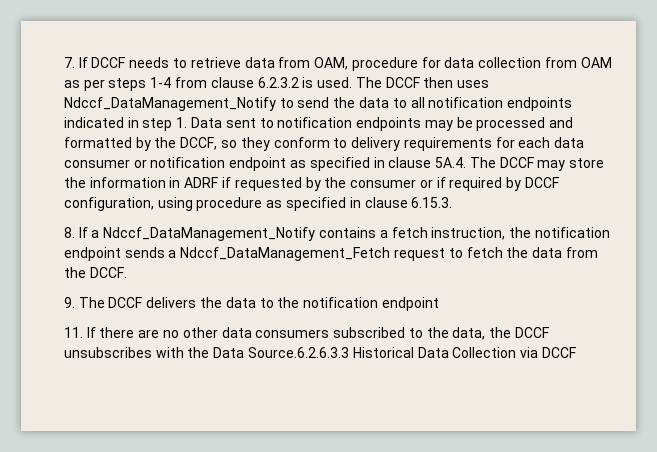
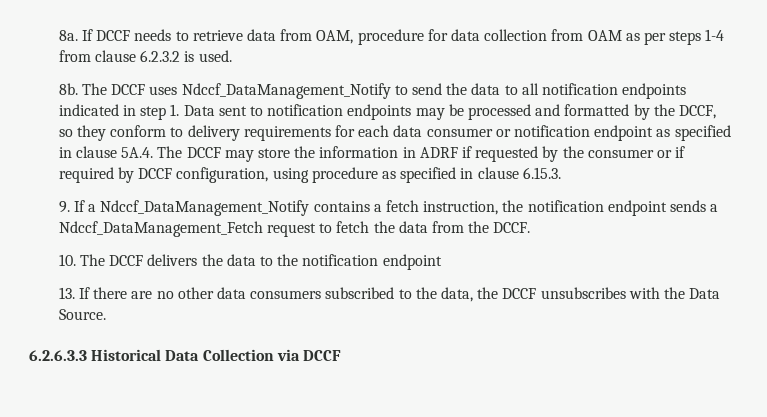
- 7. If DCCF needs to retrieve data from OAM, procedure for data collection from OAM as per steps 1-4 from clause 6.2.3.2 is used. The DCCF then uses Ndccf_DataManagement_Notify to send the data to all notification endpoints indicated in step 1. Data sent to notification endpoints may be processed and formatted by the DCCF, so they conform to delivery requirements for each data consumer or notification endpoint as specified in clause 5A.4. The DCCF may store the information in ADRF if requested by the consumer or if required by DCCF configuration, using procedure as specified in clause 6.15.3.
+ 8a. If DCCF needs to retrieve data from OAM, procedure for data collection from OAM as per steps 1-4 from clause 6.2.3.2 is used.
+ 8b. The DCCF uses Ndccf_DataManagement_Notify to send the data to all notification endpoints indicated in step 1. Data sent to notification endpoints may be processed and formatted by the DCCF, so they conform to delivery requirements for each data consumer or notification endpoint as specified in clause 5A.4. The DCCF may store the information in ADRF if requested by the consumer or if required by DCCF configuration, using procedure as specified in clause 6.15.3.
- 8. If a Ndccf_DataManagement_Notify contains a fetch instruction, the notification endpoint sends a Ndccf_DataManagement_Fetch request to fetch the data from the DCCF.
+ 9. If a Ndccf_DataManagement_Notify contains a fetch instruction, the notification endpoint sends a Ndccf_DataManagement_Fetch request to fetch the data from the DCCF.
- 9. The DCCF delivers the data to the notification endpoint
+ 10. The DCCF delivers the data to the notification endpoint
- 11. If there are no other data consumers subscribed to the data, the DCCF unsubscribes with the Data Source.6.2.6.3.3 Historical Data Collection via DCCF
+ 13. If there are no other data consumers subscribed to the data, the DCCF unsubscribes with the Data Source.
+ 6.2.6.3.3 Historical Data Collection via DCCF

